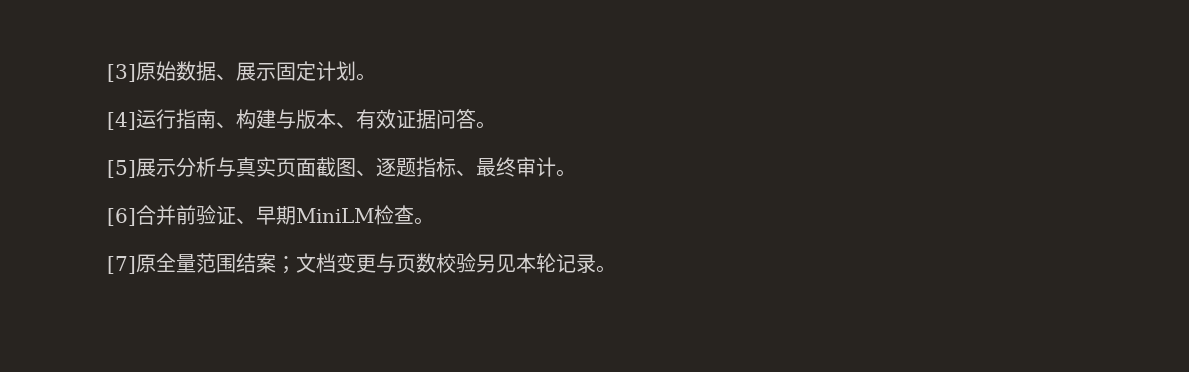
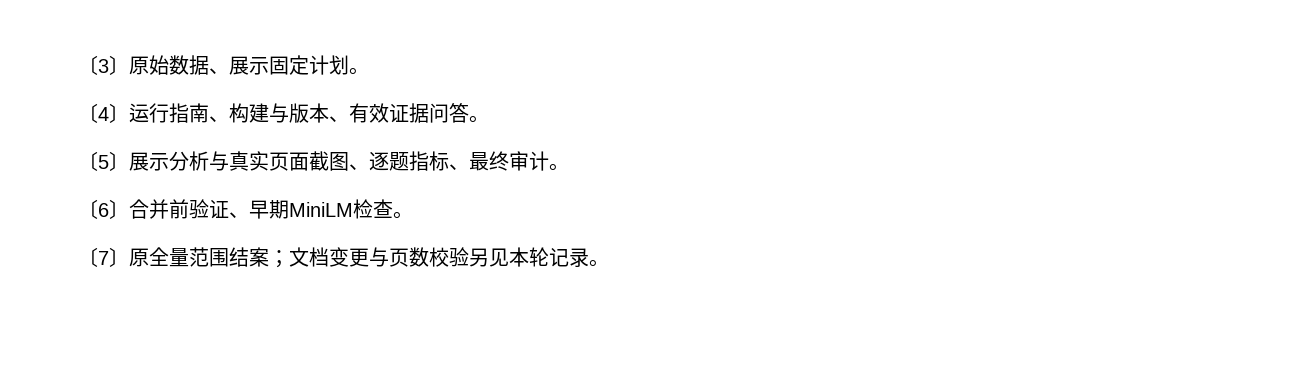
- [3]原始数据、展示固定计划。
+ 〔3〕原始数据、展示固定计划。
- [4]运行指南、构建与版本、有效证据问答。
+ 〔4〕运行指南、构建与版本、有效证据问答。
- [5]展示分析与真实页面截图、逐题指标、最终审计。
+ 〔5〕展示分析与真实页面截图、逐题指标、最终审计。
- [6]合并前验证、早期MiniLM检查。
+ 〔6〕合并前验证、早期MiniLM检查。
- [7]原全量范围结案；文档变更与页数校验另见本轮记录。
+ 〔7〕原全量范围结案；文档变更与页数校验另见本轮记录。

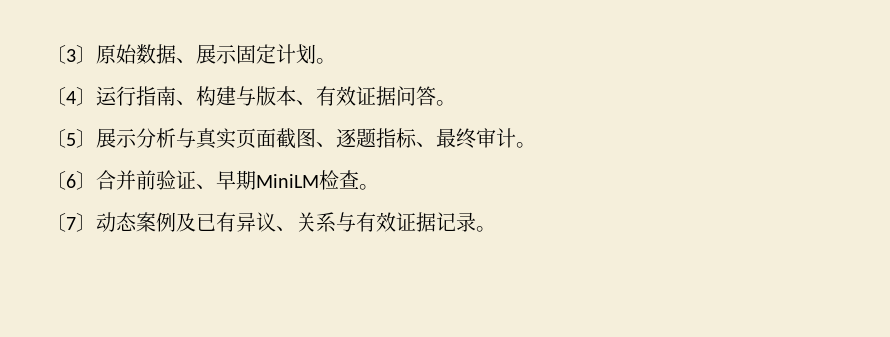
- 〔7〕原全量范围结案；文档变更与页数校验另见本轮记录。
+ 〔7〕动态案例及已有异议、关系与有效证据记录。

